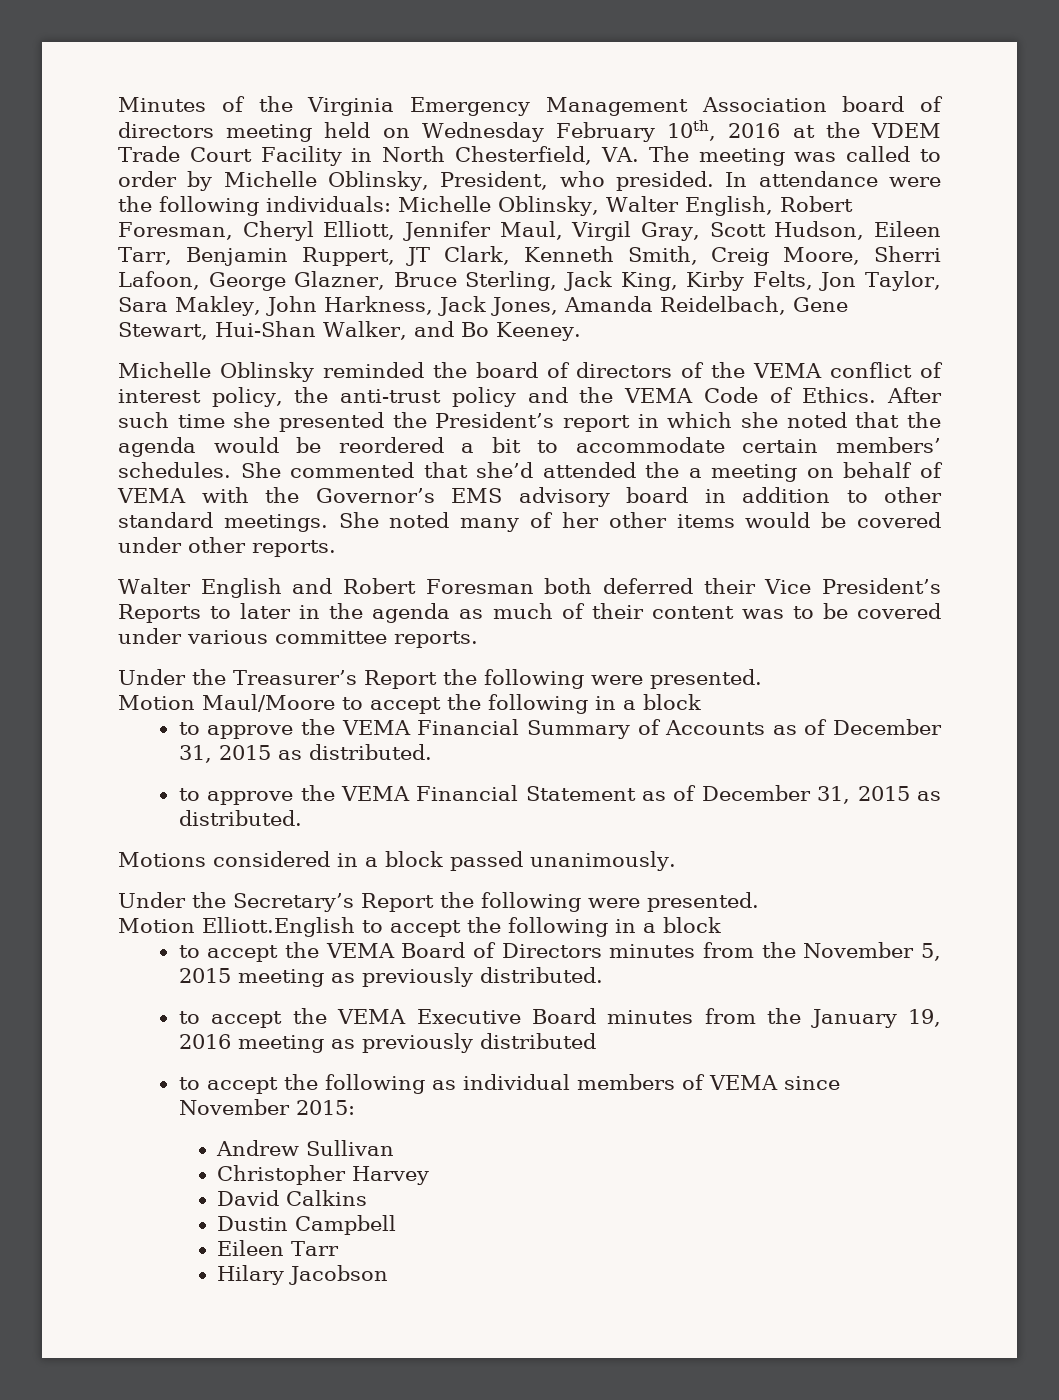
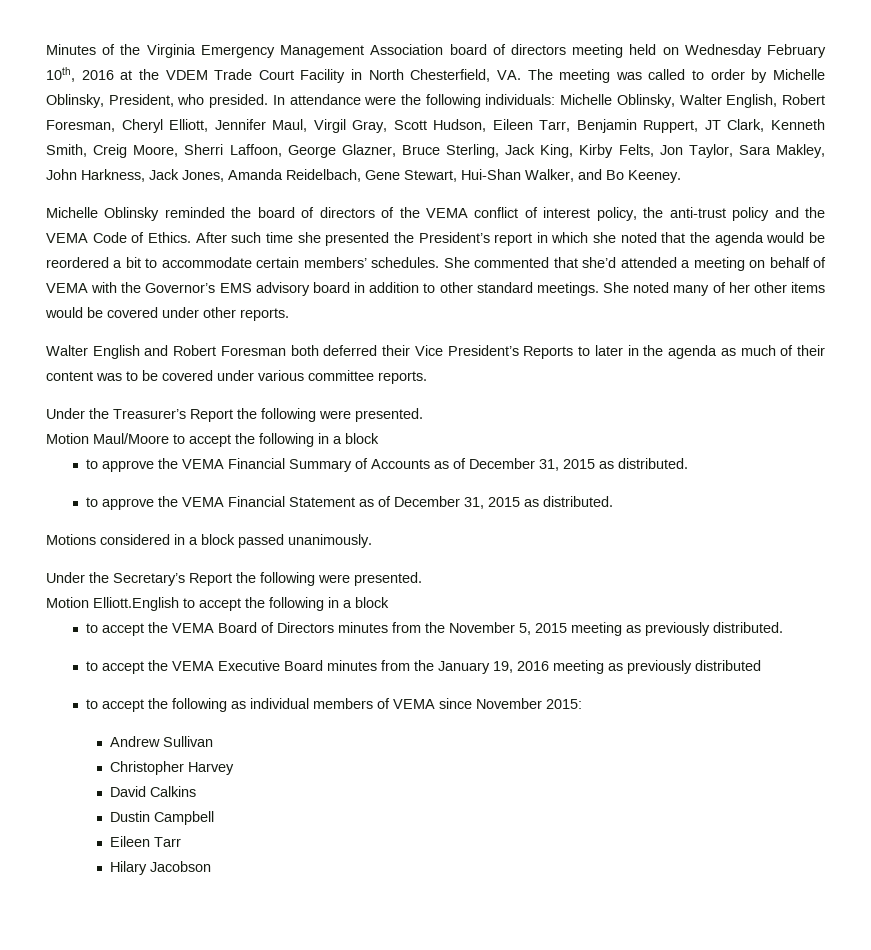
- In attendance were the following individuals: Michelle Oblinsky, Walter English, Robert Foresman, Cheryl Elliott, Jennifer Maul, Virgil Gray, Scott Hudson, Eileen Tarr, Benjamin Ruppert, JT Clark, Kenneth Smith, Creig Moore, Sherri Lafoon, George Glazner, Bruce Sterling, Jack King, Kirby Felts, Jon Taylor, Sara Makley, John Harkness, Jack Jones, Amanda Reidelbach, Gene Stewart, Hui-Shan Walker, and Bo Keeney.
+ In attendance were the following individuals: Michelle Oblinsky, Walter English, Robert Foresman, Cheryl Elliott, Jennifer Maul, Virgil Gray, Scott Hudson, Eileen Tarr, Benjamin Ruppert, JT Clark, Kenneth Smith, Creig Moore, Sherri Laffoon, George Glazner, Bruce Sterling, Jack King, Kirby Felts, Jon Taylor, Sara Makley, John Harkness, Jack Jones, Amanda Reidelbach, Gene Stewart, Hui-Shan Walker, and Bo Keeney.
- She commented that she’d attended the a meeting on behalf of VEMA with the Governor’s EMS advisory board in addition to other standard meetings.
+ She commented that she’d attended a meeting on behalf of VEMA with the Governor’s EMS advisory board in addition to other standard meetings.

